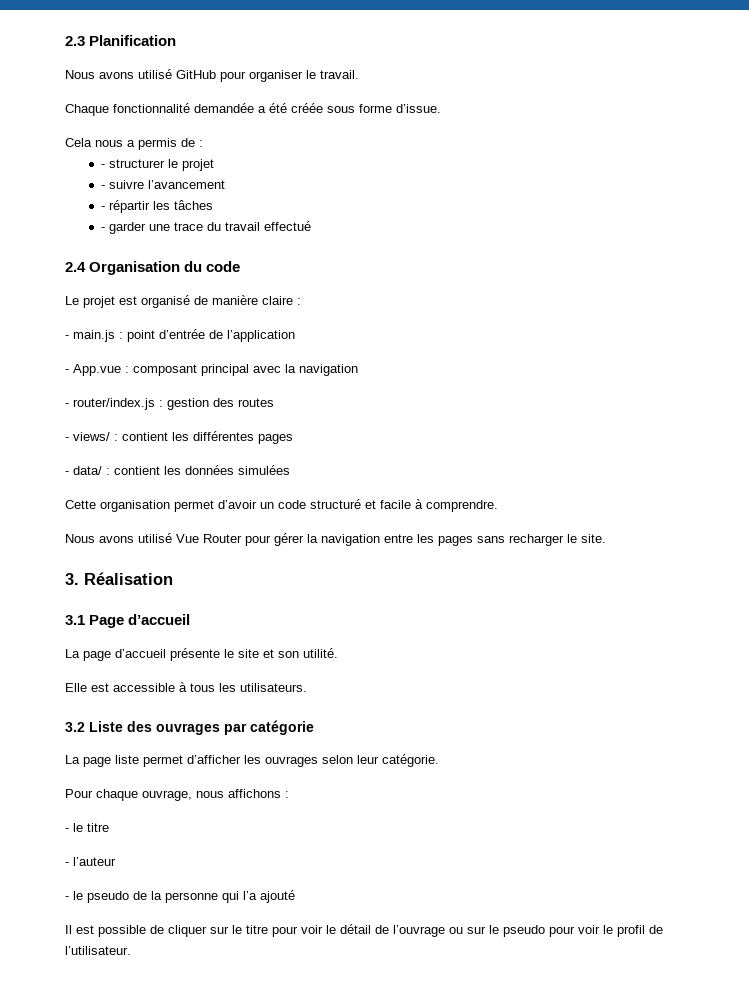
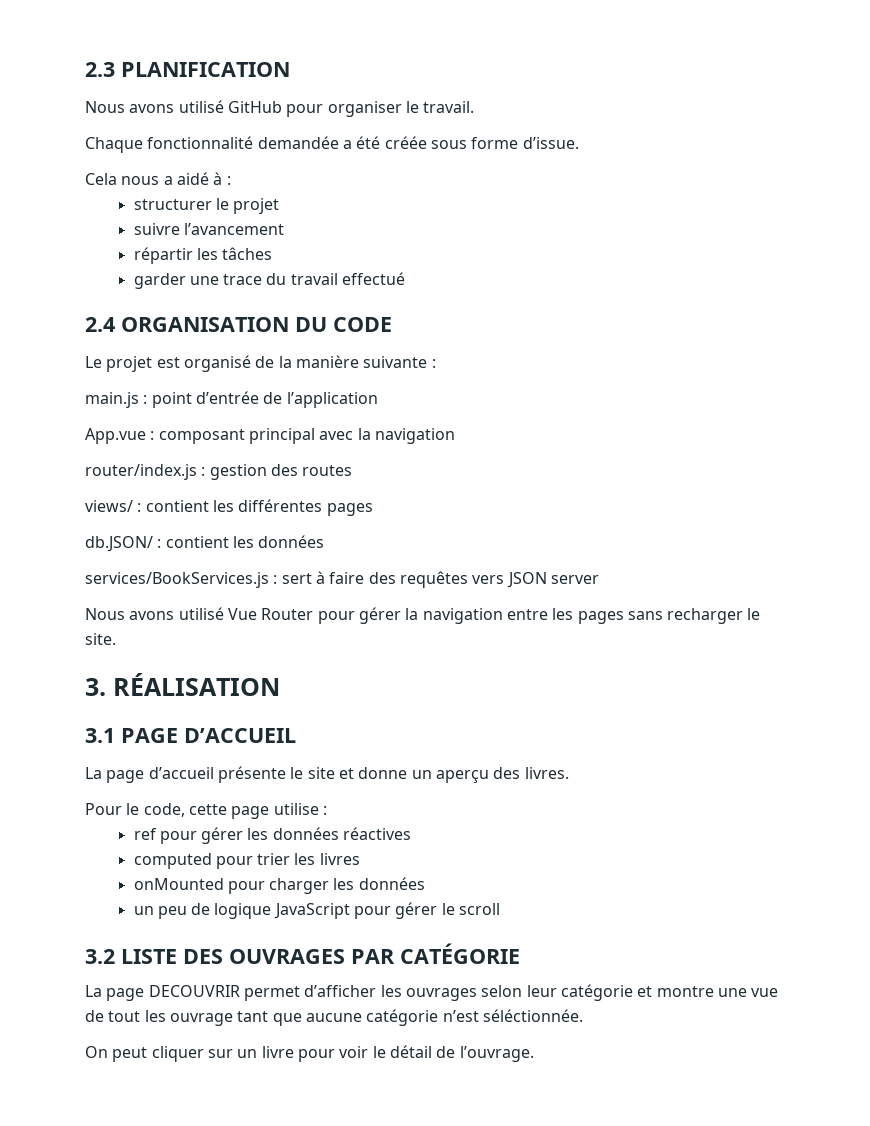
- 2.3 Planification
+ 2.3 PLANIFICATION
- Cela nous a permis de :
- - structurer le projet
+ Cela nous a aidé à :
+ structurer le projet
- - suivre l’avancement
+ suivre l’avancement
- - répartir les tâches
+ répartir les tâches
- - garder une trace du travail effectué
+ garder une trace du travail effectué
- 2.4 Organisation du code
+ 2.4 ORGANISATION DU CODE
- Le projet est organisé de manière claire :
- - main.js : point d’entrée de l’application
+ Le projet est organisé de la manière suivante :
+ main.js : point d’entrée de l’application
- - App.vue : composant principal avec la navigation
+ App.vue : composant principal avec la navigation
- - router/index.js : gestion des routes
+ router/index.js : gestion des routes
- - views/ : contient les différentes pages
+ views/ : contient les différentes pages
- - data/ : contient les données simulées
- Cette organisation permet d’avoir un code structuré et facile à comprendre.
+ db.JSON/ : contient les données
+ services/BookServices.js : sert à faire des requêtes vers JSON server
- 3. Réalisation
+ 3. RÉALISATION
- 3.1 Page d’accueil
+ 3.1 PAGE D’ACCUEIL
- La page d’accueil présente le site et son utilité.
- Elle est accessible à tous les utilisateurs.
- 3.2 Liste des ouvrages par catégorie
- La page liste permet d’afficher les ouvrages selon leur catégorie.
- Pour chaque ouvrage, nous affichons :
- - le titre
- - l’auteur
- - le pseudo de la personne qui l’a ajouté
- Il est possible de cliquer sur le titre pour voir le détail de l’ouvrage ou sur le pseudo pour voir le profil de l’utilisateur.
+ La page d’accueil présente le site et donne un aperçu des livres.
+ Pour le code, cette page utilise :
+ ref pour gérer les données réactives
+ computed pour trier les livres
+ onMounted pour charger les données
+ un peu de logique JavaScript pour gérer le scroll
+ 3.2 LISTE DES OUVRAGES PAR CATÉGORIE
+ La page DECOUVRIR permet d’afficher les ouvrages selon leur catégorie et montre une vue de tout les ouvrage tant que aucune catégorie n’est séléctionnée.
+ On peut cliquer sur un livre pour voir le détail de l’ouvrage.

